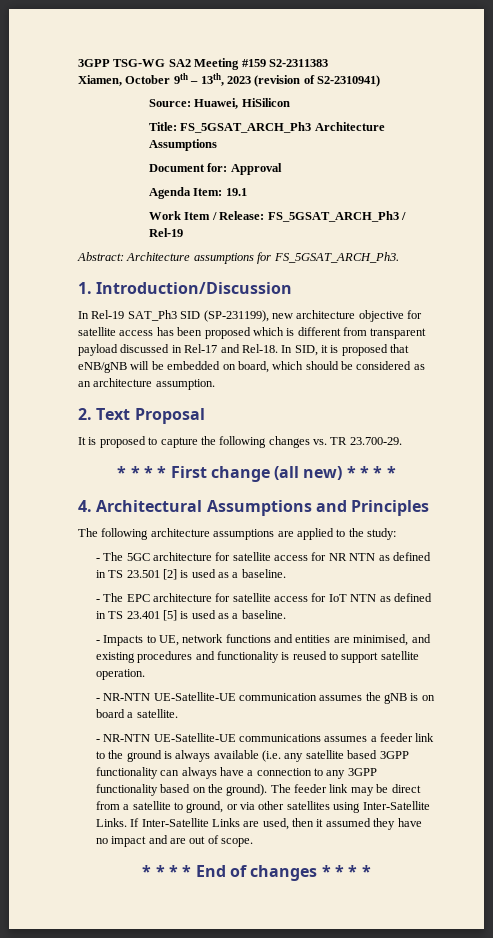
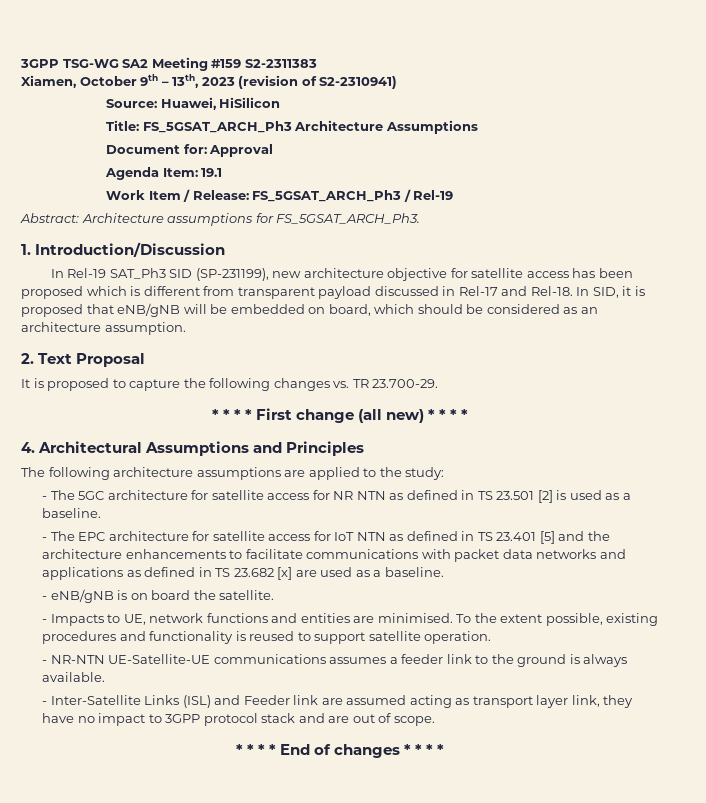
- - The EPC architecture for satellite access for IoT NTN as defined in TS 23.401 [5] is used as a baseline.
+ - The EPC architecture for satellite access for IoT NTN as defined in TS 23.401 [5] and the architecture enhancements to facilitate communications with packet data networks and applications as defined in TS 23.682 [x] are used as a baseline.
+ - eNB/gNB is on board the satellite.
- - Impacts to UE, network functions and entities are minimised, and existing procedures and functionality is reused to support satellite operation.
+ - Impacts to UE, network functions and entities are minimised. To the extent possible, existing procedures and functionality is reused to support satellite operation.
- - NR-NTN UE-Satellite-UE communication assumes the gNB is on board a satellite.
- - NR-NTN UE-Satellite-UE communications assumes a feeder link to the ground is always available (i.e. any satellite based 3GPP functionality can always have a connection to any 3GPP functionality based on the ground). The feeder link may be direct from a satellite to ground, or via other satellites using Inter-Satellite Links. If Inter-Satellite Links are used, then it assumed they have no impact and are out of scope.
+ - NR-NTN UE-Satellite-UE communications assumes a feeder link to the ground is always available.
+ - Inter-Satellite Links (ISL) and Feeder link are assumed acting as transport layer link, they have no impact to 3GPP protocol stack and are out of scope.

